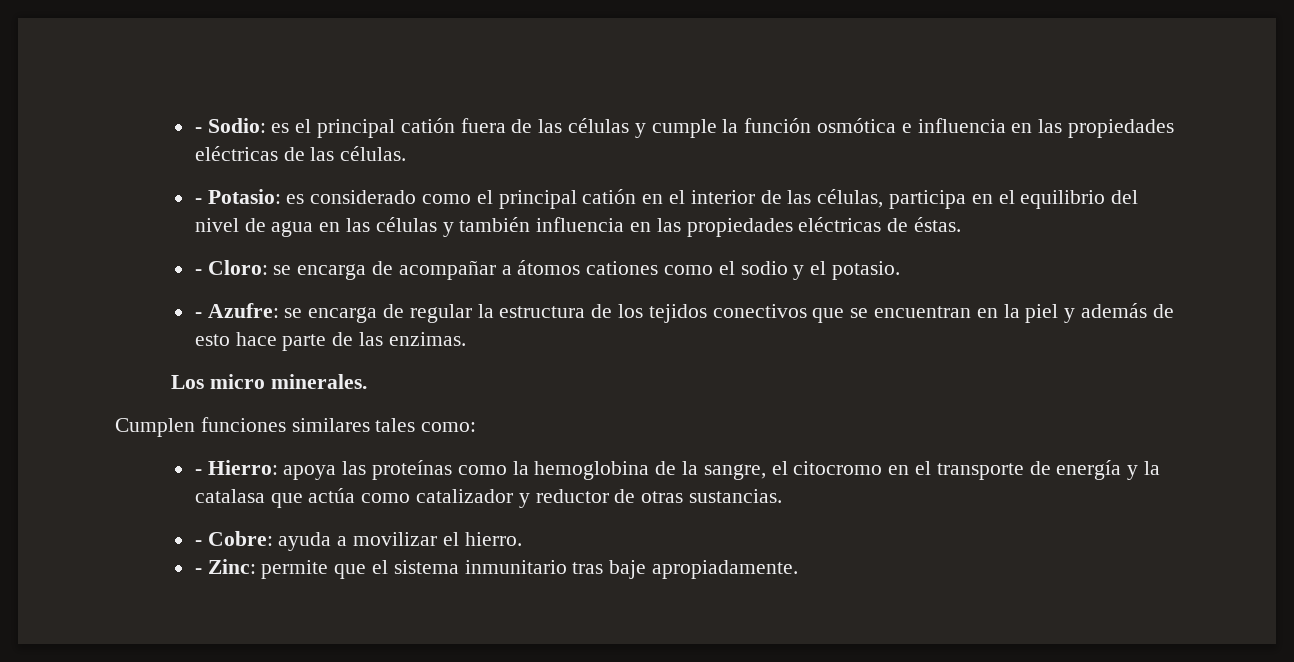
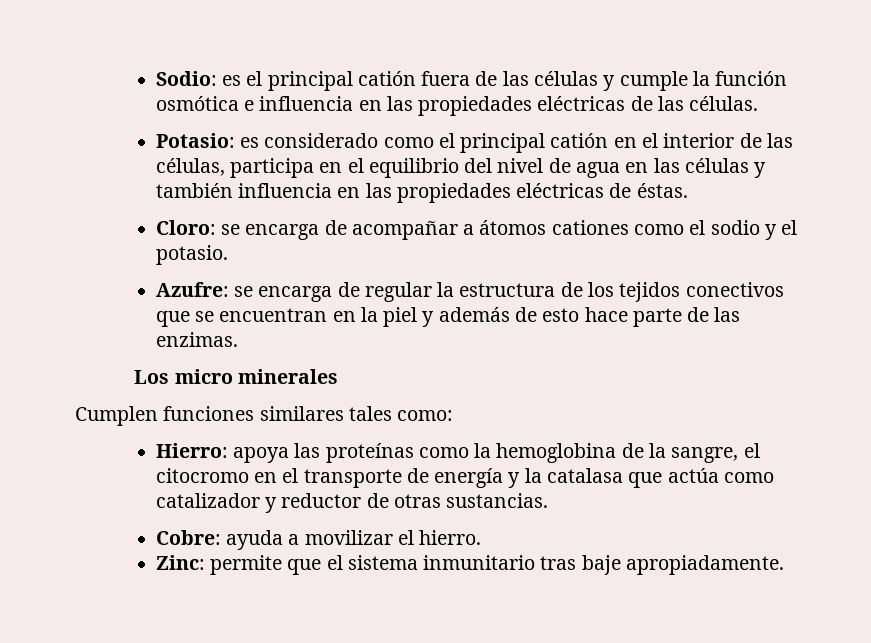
- - Sodio: es el principal catión fuera de las células y cumple la función osmótica e influencia en las propiedades eléctricas de las células.
+ Sodio: es el principal catión fuera de las células y cumple la función osmótica e influencia en las propiedades eléctricas de las células.
- - Potasio: es considerado como el principal catión en el interior de las células, participa en el equilibrio del nivel de agua en las células y también influencia en las propiedades eléctricas de éstas.
+ Potasio: es considerado como el principal catión en el interior de las células, participa en el equilibrio del nivel de agua en las células y también influencia en las propiedades eléctricas de éstas.
- - Cloro: se encarga de acompañar a átomos cationes como el sodio y el potasio.
+ Cloro: se encarga de acompañar a átomos cationes como el sodio y el potasio.
- - Azufre: se encarga de regular la estructura de los tejidos conectivos que se encuentran en la piel y además de esto hace parte de las enzimas.
+ Azufre: se encarga de regular la estructura de los tejidos conectivos que se encuentran en la piel y además de esto hace parte de las enzimas.
- Los micro minerales.
+ Los micro minerales
- - Hierro: apoya las proteínas como la hemoglobina de la sangre, el citocromo en el transporte de energía y la catalasa que actúa como catalizador y reductor de otras sustancias.
+ Hierro: apoya las proteínas como la hemoglobina de la sangre, el citocromo en el transporte de energía y la catalasa que actúa como catalizador y reductor de otras sustancias.
- - Cobre: ayuda a movilizar el hierro.
+ Cobre: ayuda a movilizar el hierro.
- - Zinc: permite que el sistema inmunitario tras baje apropiadamente.
+ Zinc: permite que el sistema inmunitario tras baje apropiadamente.

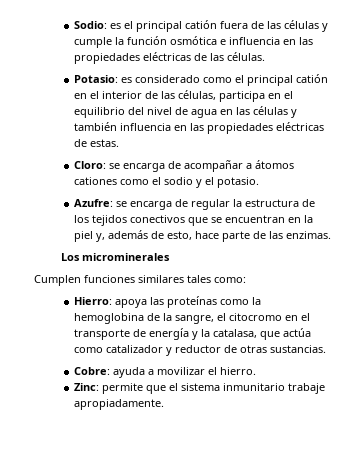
- Potasio: es considerado como el principal catión en el interior de las células, participa en el equilibrio del nivel de agua en las células y también influencia en las propiedades eléctricas de éstas.
+ Potasio: es considerado como el principal catión en el interior de las células, participa en el equilibrio del nivel de agua en las células y también influencia en las propiedades eléctricas de estas.
- Azufre: se encarga de regular la estructura de los tejidos conectivos que se encuentran en la piel y además de esto hace parte de las enzimas.
+ Azufre: se encarga de regular la estructura de los tejidos conectivos que se encuentran en la piel y, además de esto, hace parte de las enzimas.
- Los micro minerales
+ Los microminerales
- Hierro: apoya las proteínas como la hemoglobina de la sangre, el citocromo en el transporte de energía y la catalasa que actúa como catalizador y reductor de otras sustancias.
+ Hierro: apoya las proteínas como la hemoglobina de la sangre, el citocromo en el transporte de energía y la catalasa, que actúa como catalizador y reductor de otras sustancias.
- Zinc: permite que el sistema inmunitario tras baje apropiadamente.
+ Zinc: permite que el sistema inmunitario trabaje apropiadamente.

